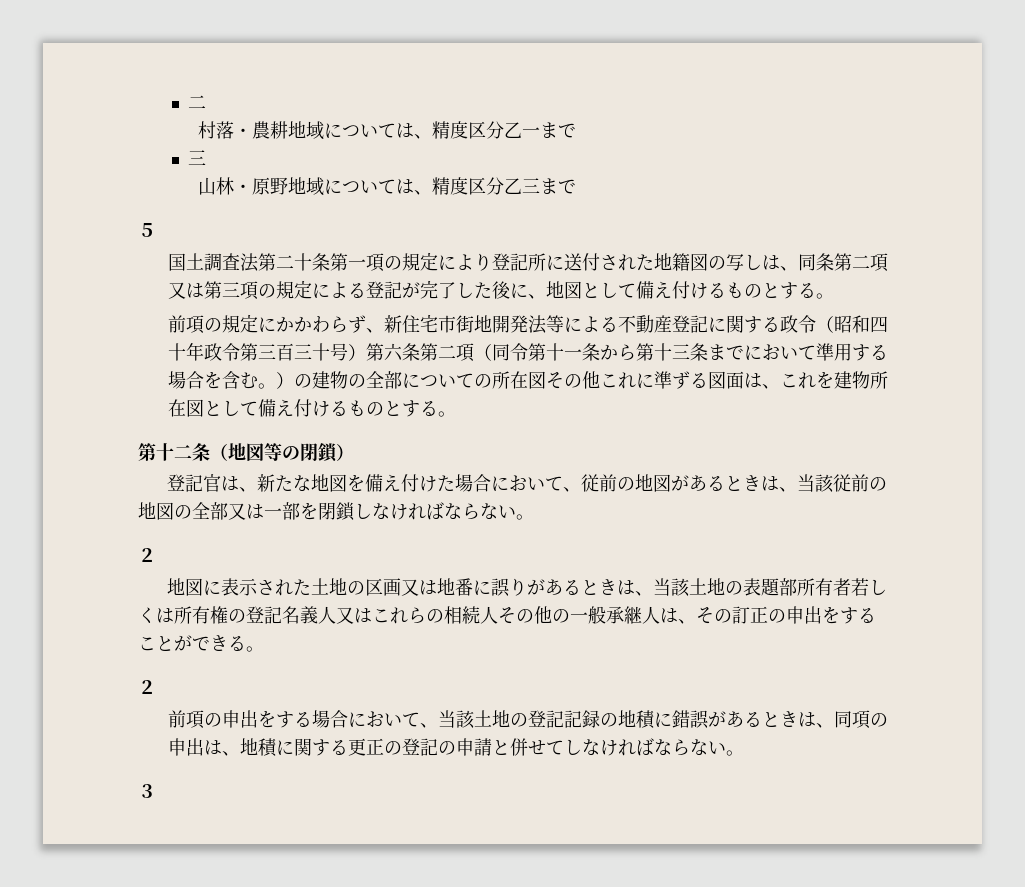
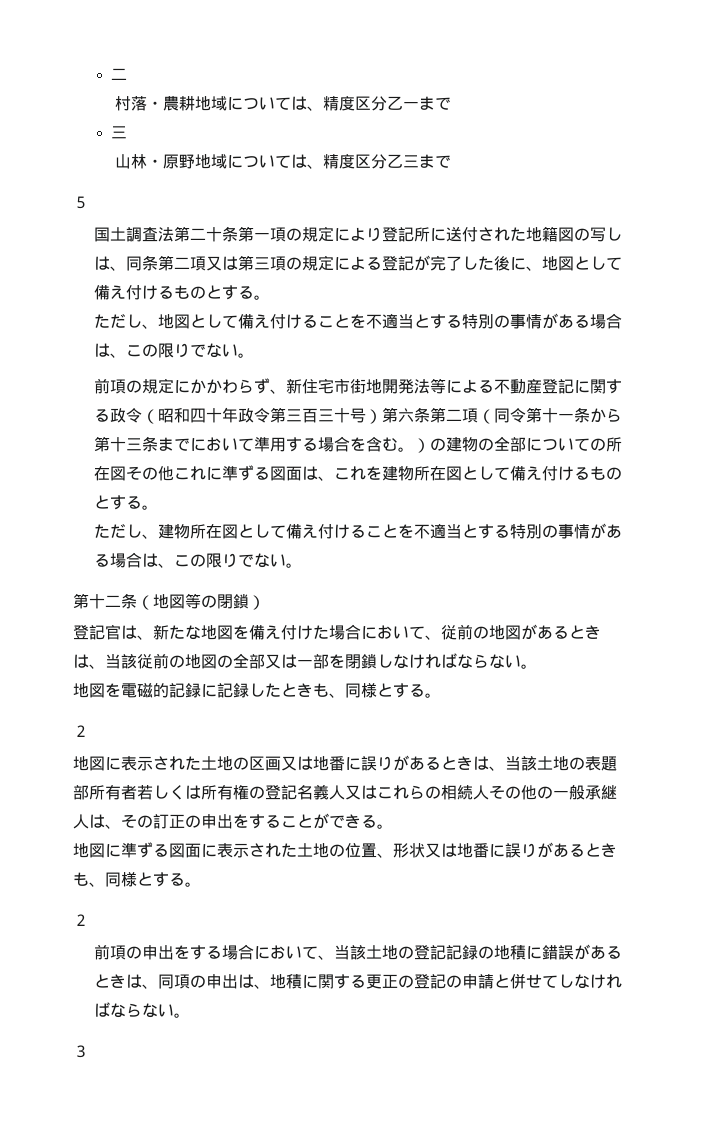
+ ただし、地図として備え付けることを不適当とする特別の事情がある場合は、この限りでない。
+ ただし、建物所在図として備え付けることを不適当とする特別の事情がある場合は、この限りでない。
+ 地図を電磁的記録に記録したときも、同様とする。
+ 地図に準ずる図面に表示された土地の位置、形状又は地番に誤りがあるときも、同様とする。

